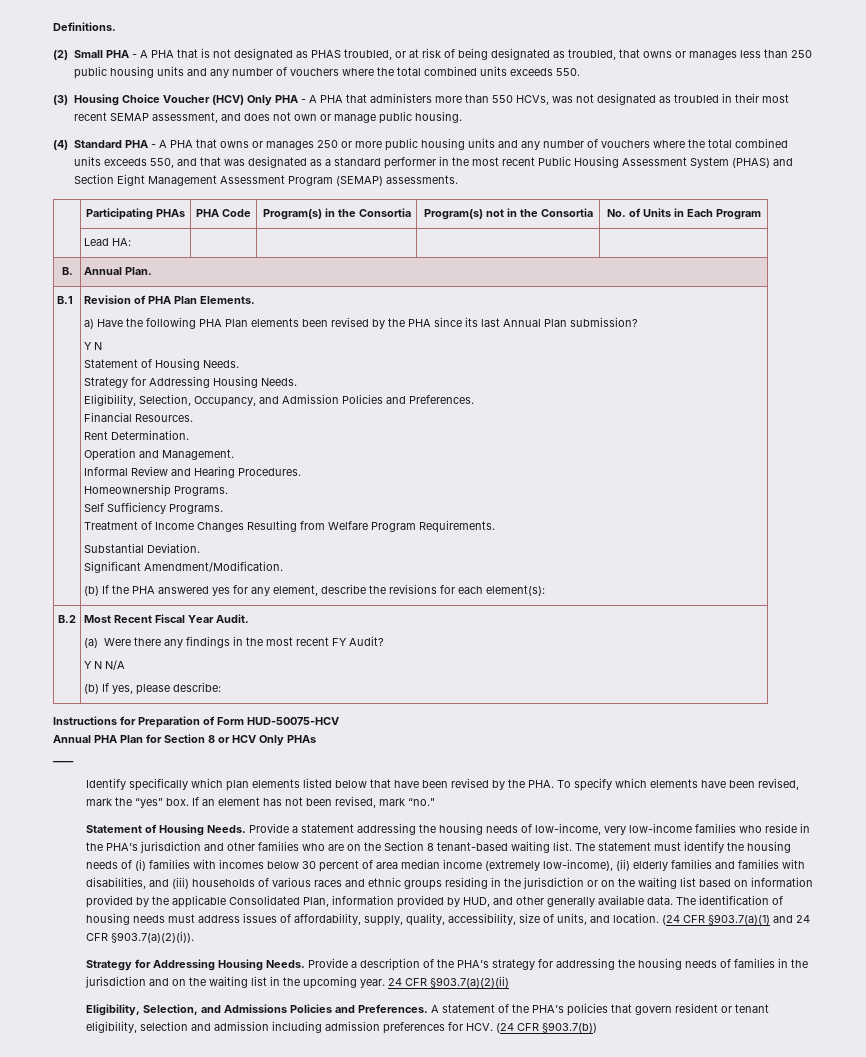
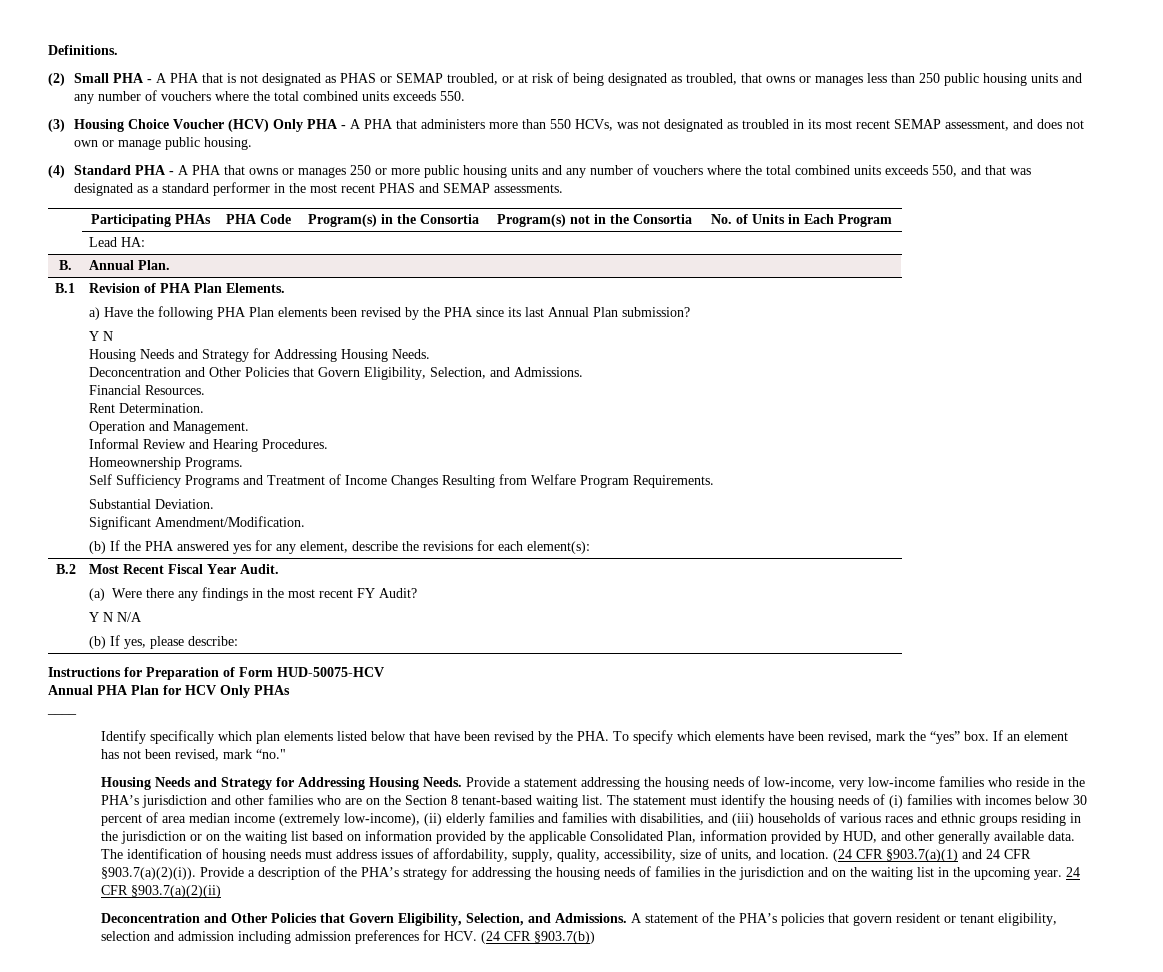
- (2) Small PHA - A PHA that is not designated as PHAS troubled, or at risk of being designated as troubled, that owns or manages less than 250 public housing units and any number of vouchers where the total combined units exceeds 550.
+ (2) Small PHA - A PHA that is not designated as PHAS or SEMAP troubled, or at risk of being designated as troubled, that owns or manages less than 250 public housing units and any number of vouchers where the total combined units exceeds 550.
- (3) Housing Choice Voucher (HCV) Only PHA - A PHA that administers more than 550 HCVs, was not designated as troubled in their most recent SEMAP assessment, and does not own or manage public housing.
+ (3) Housing Choice Voucher (HCV) Only PHA - A PHA that administers more than 550 HCVs, was not designated as troubled in its most recent SEMAP assessment, and does not own or manage public housing.
- (4) Standard PHA - A PHA that owns or manages 250 or more public housing units and any number of vouchers where the total combined units exceeds 550, and that was designated as a standard performer in the most recent Public Housing Assessment System (PHAS) and Section Eight Management Assessment Program (SEMAP) assessments.
+ (4) Standard PHA - A PHA that owns or manages 250 or more public housing units and any number of vouchers where the total combined units exceeds 550, and that was designated as a standard performer in the most recent PHAS and SEMAP assessments.
  a) Have the following PHA Plan elements been revised by the PHA since its last Annual Plan submission?
  Y N
- Statement of Housing Needs.
- Strategy for Addressing Housing Needs.
- Eligibility, Selection, Occupancy, and Admission Policies and Preferences.
+ Housing Needs and Strategy for Addressing Housing Needs.
+ Deconcentration and Other Policies that Govern Eligibility, Selection, and Admissions.
- Self Sufficiency Programs.
- Treatment of Income Changes Resulting from Welfare Program Requirements.
+ Self Sufficiency Programs and Treatment of Income Changes Resulting from Welfare Program Requirements.
- Annual PHA Plan for Section 8 or HCV Only PHAs
+ Annual PHA Plan for HCV Only PHAs
  If an element has not been revised, mark “no."
- Statement of Housing Needs.
+ Housing Needs and Strategy for Addressing Housing Needs.
- (24 CFR §903.7(a)(1) and 24 CFR §903.7(a)(2)(i)).
- Strategy for Addressing Housing Needs. Provide a description of the PHA’s strategy for addressing the housing needs of families in the jurisdiction and on the waiting list in the upcoming year.
+ (24 CFR §903.7(a)(1) and 24 CFR §903.7(a)(2)(i)). Provide a description of the PHA’s strategy for addressing the housing needs of families in the jurisdiction and on the waiting list in the upcoming year.
  24 CFR §903.7(a)(2)(ii)
- Eligibility, Selection, and Admissions Policies and Preferences.
+ Deconcentration and Other Policies that Govern Eligibility, Selection, and Admissions.

